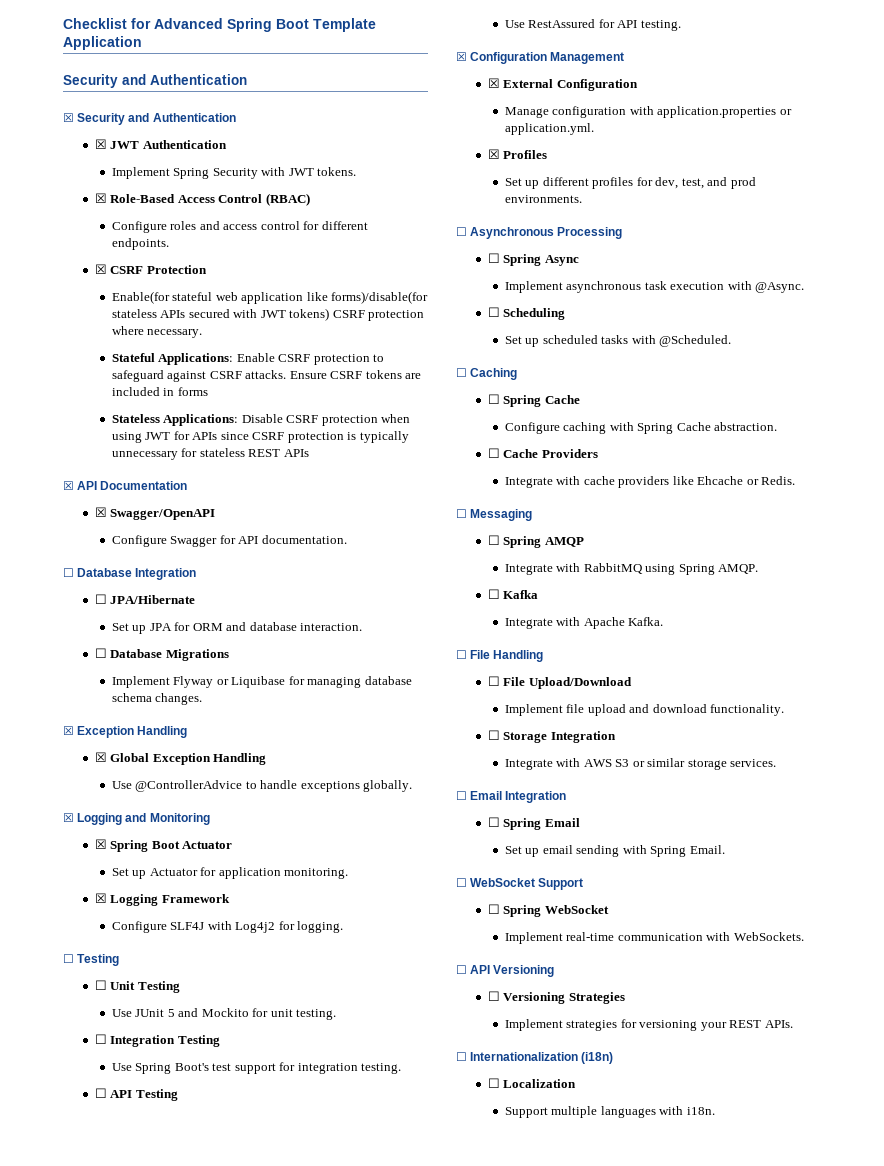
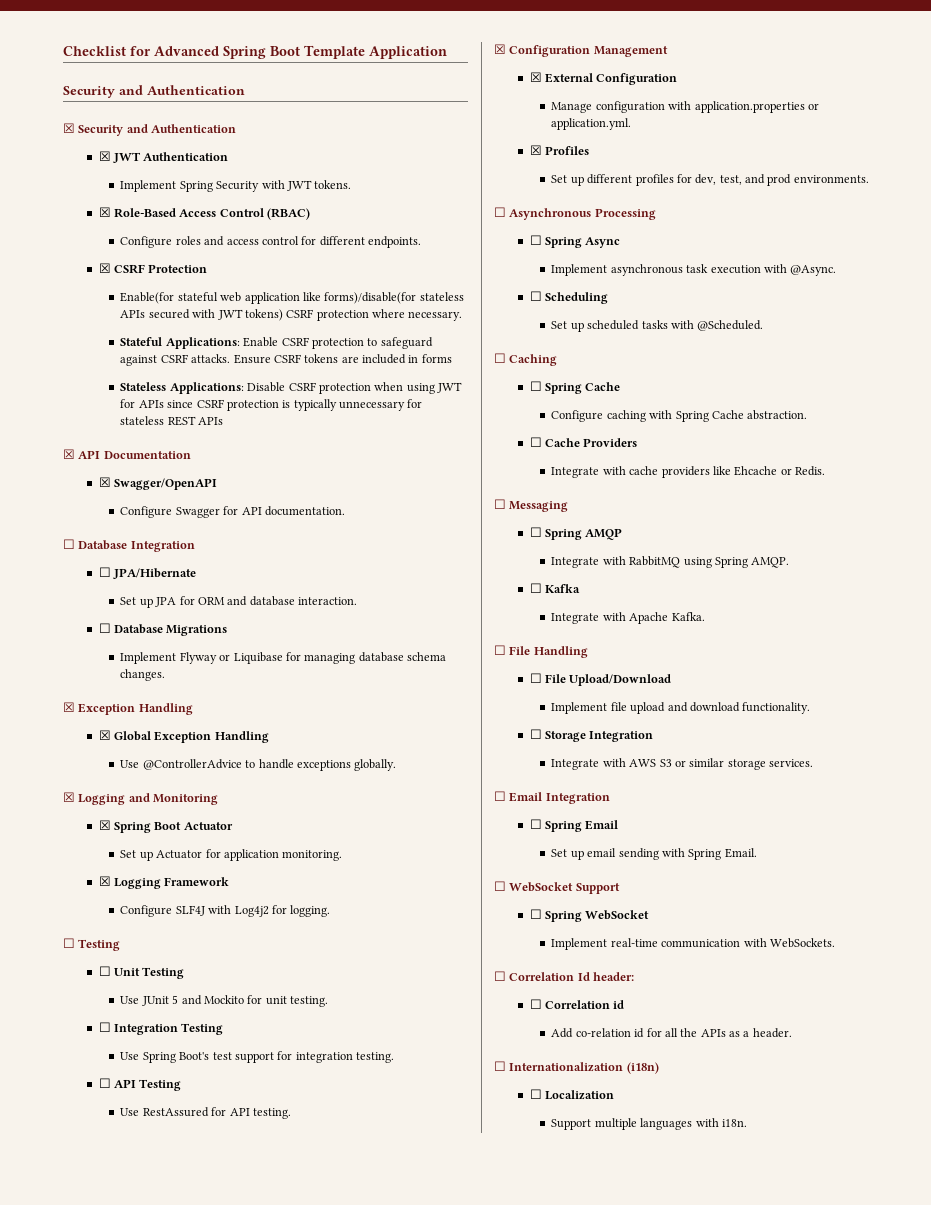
- ☐ API Versioning
- ☐ Versioning Strategies
- Implement strategies for versioning your REST APIs.
+ ☐ Correlation Id header:
+ ☐ Correlation id
+ Add co-relation id for all the APIs as a header.

